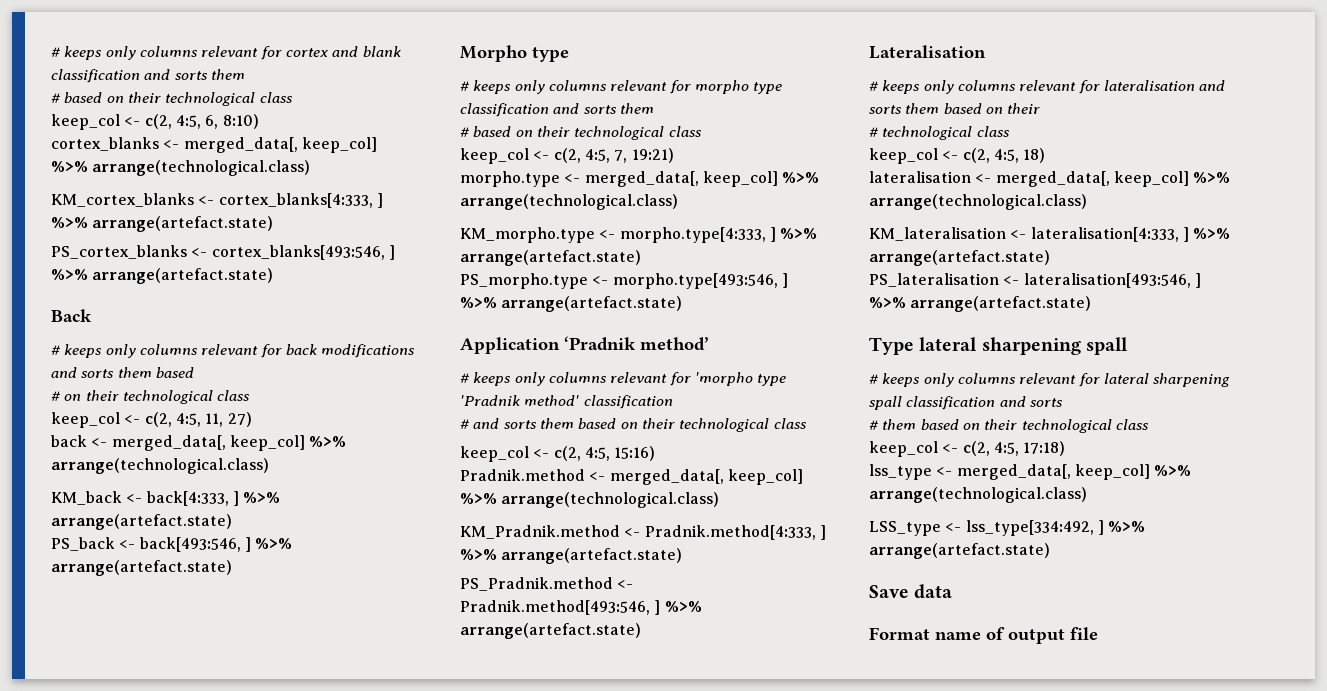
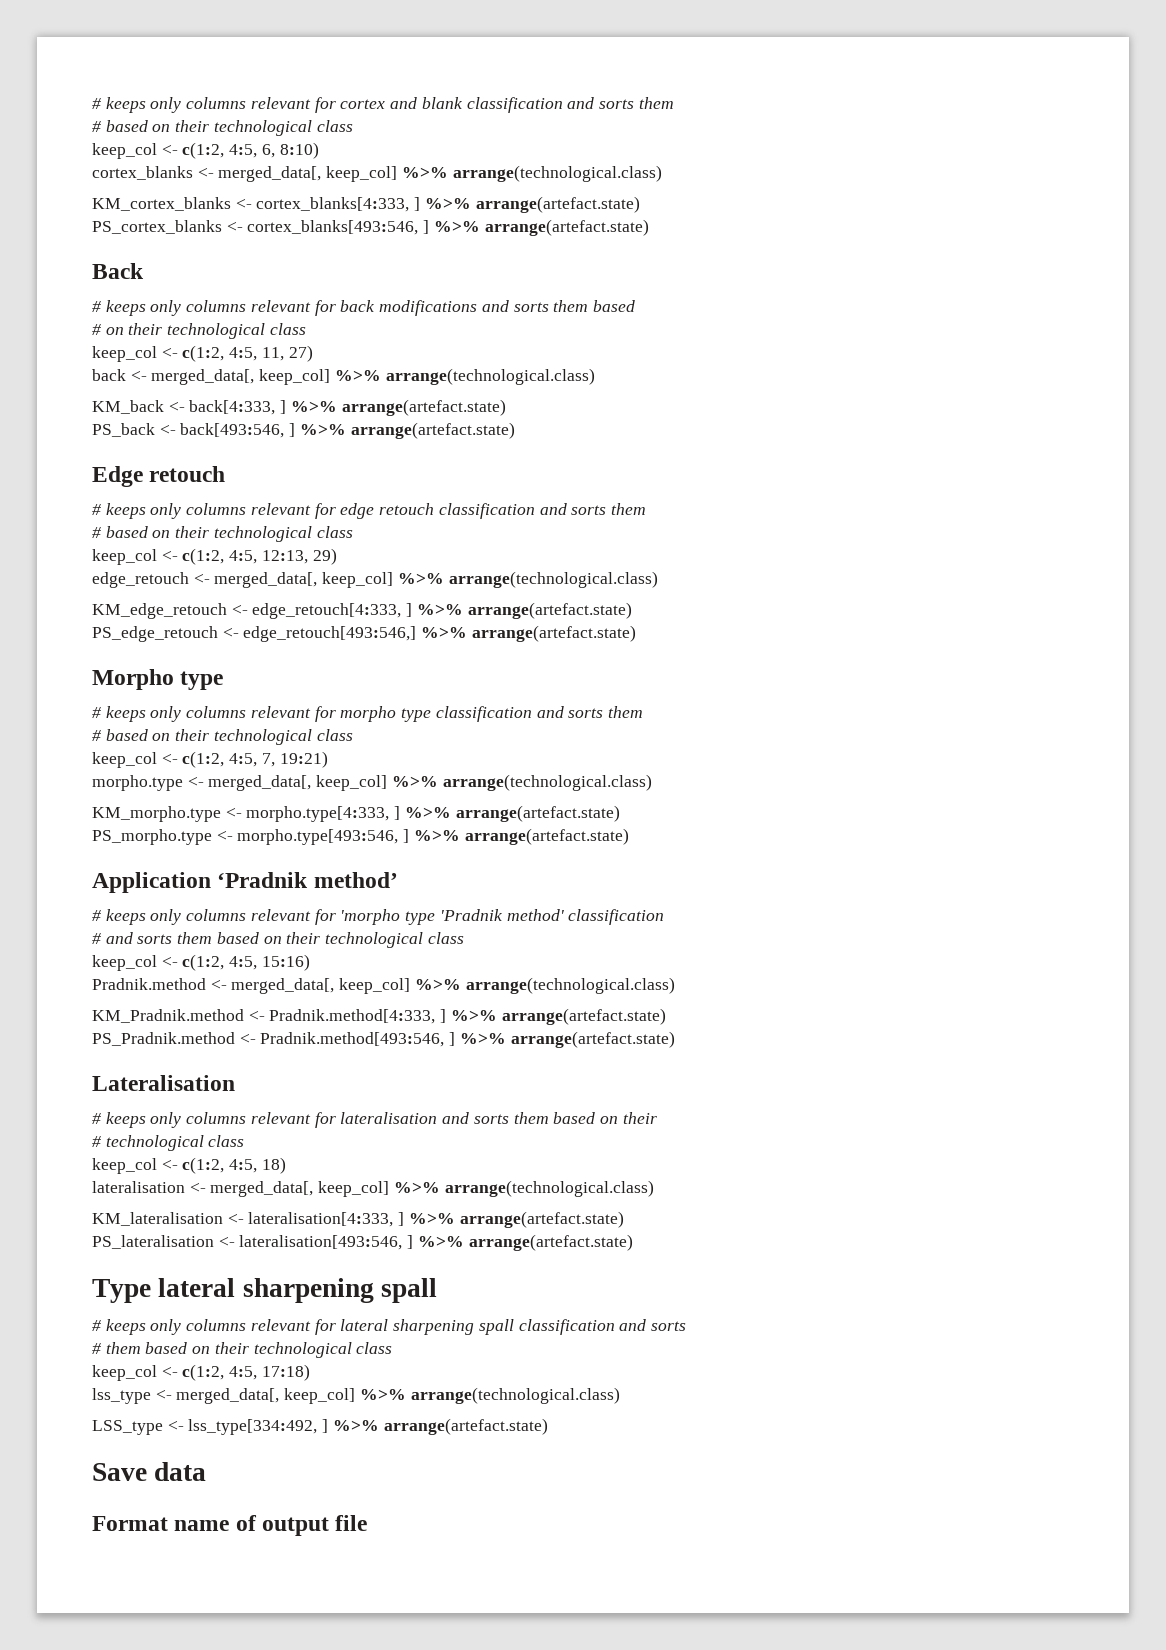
- keep_col <- c(2, 4:5, 6, 8:10)
+ keep_col <- c(1:2, 4:5, 6, 8:10)
- keep_col <- c(2, 4:5, 11, 27)
+ keep_col <- c(1:2, 4:5, 11, 27)
+ Edge retouch
+ # keeps only columns relevant for edge retouch classification and sorts them
+ # based on their technological class
+ keep_col <- c(1:2, 4:5, 12:13, 29)
+ edge_retouch <- merged_data[, keep_col] %>% arrange(technological.class)
+ KM_edge_retouch <- edge_retouch[4:333, ] %>% arrange(artefact.state)
+ PS_edge_retouch <- edge_retouch[493:546,] %>% arrange(artefact.state)
- keep_col <- c(2, 4:5, 7, 19:21)
+ keep_col <- c(1:2, 4:5, 7, 19:21)
- keep_col <- c(2, 4:5, 15:16)
+ keep_col <- c(1:2, 4:5, 15:16)
- keep_col <- c(2, 4:5, 18)
+ keep_col <- c(1:2, 4:5, 18)
- keep_col <- c(2, 4:5, 17:18)
+ keep_col <- c(1:2, 4:5, 17:18)

